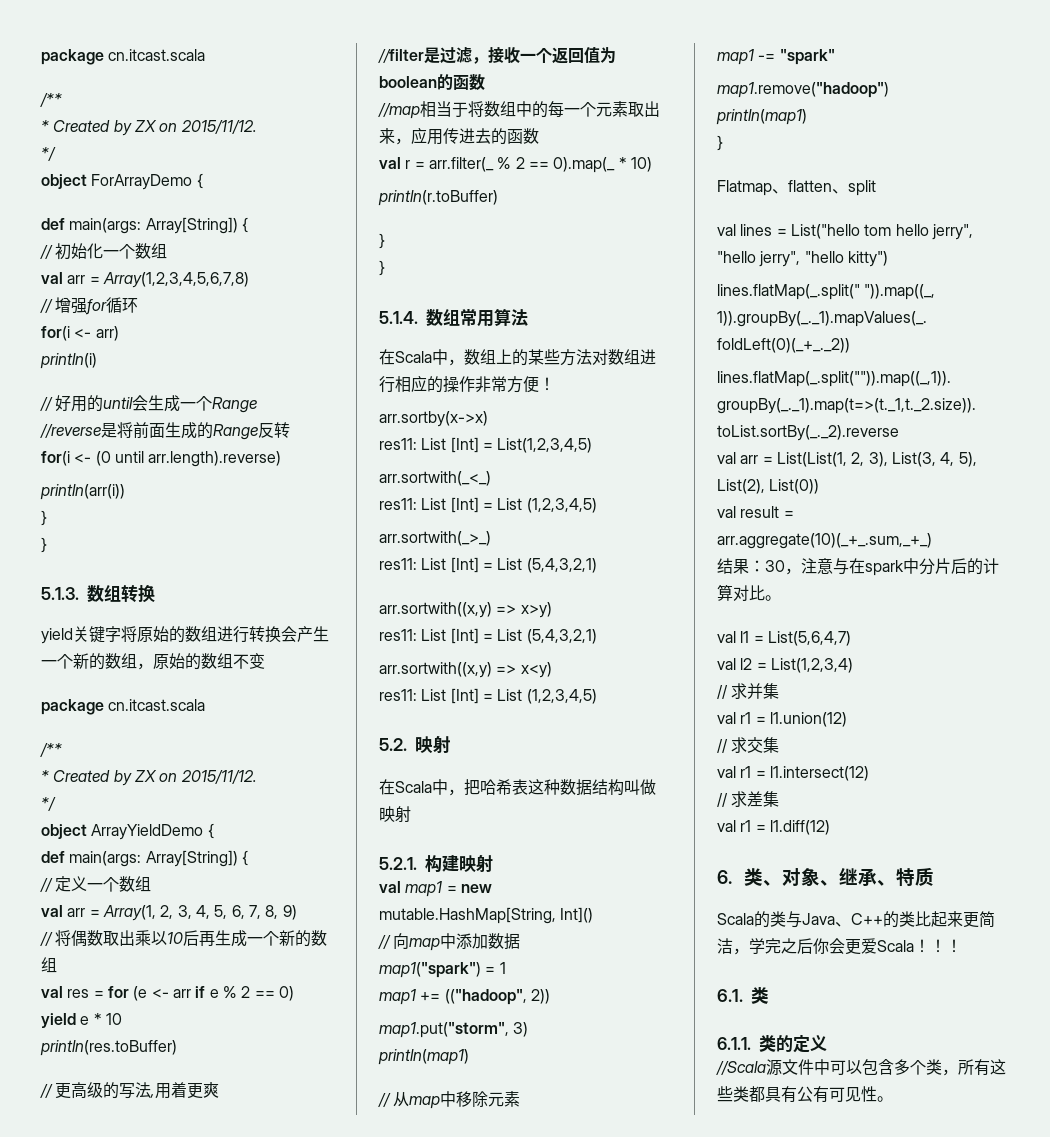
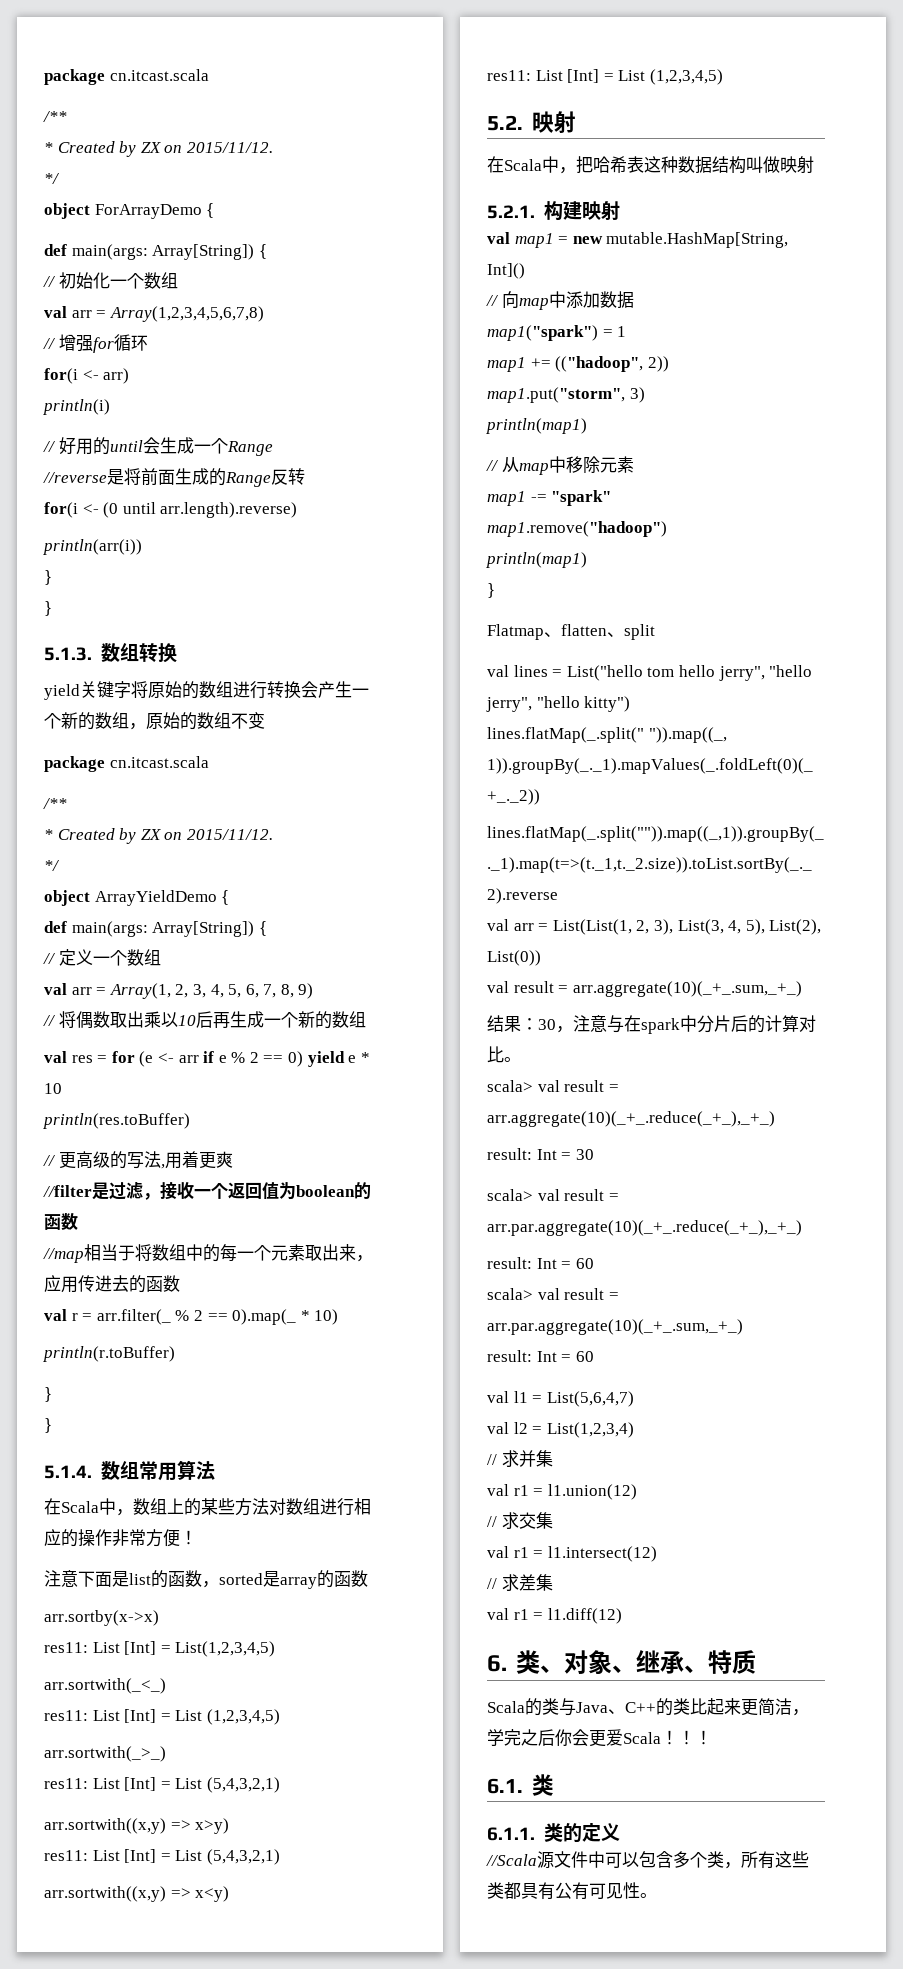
+ 注意下面是list的函数，sorted是array的函数
+ scala> val result = arr.aggregate(10)(_+_.reduce(_+_),_+_)
+ result: Int = 30
+ scala> val result = arr.par.aggregate(10)(_+_.reduce(_+_),_+_)
+ result: Int = 60
+ scala> val result = arr.par.aggregate(10)(_+_.sum,_+_)
+ result: Int = 60

